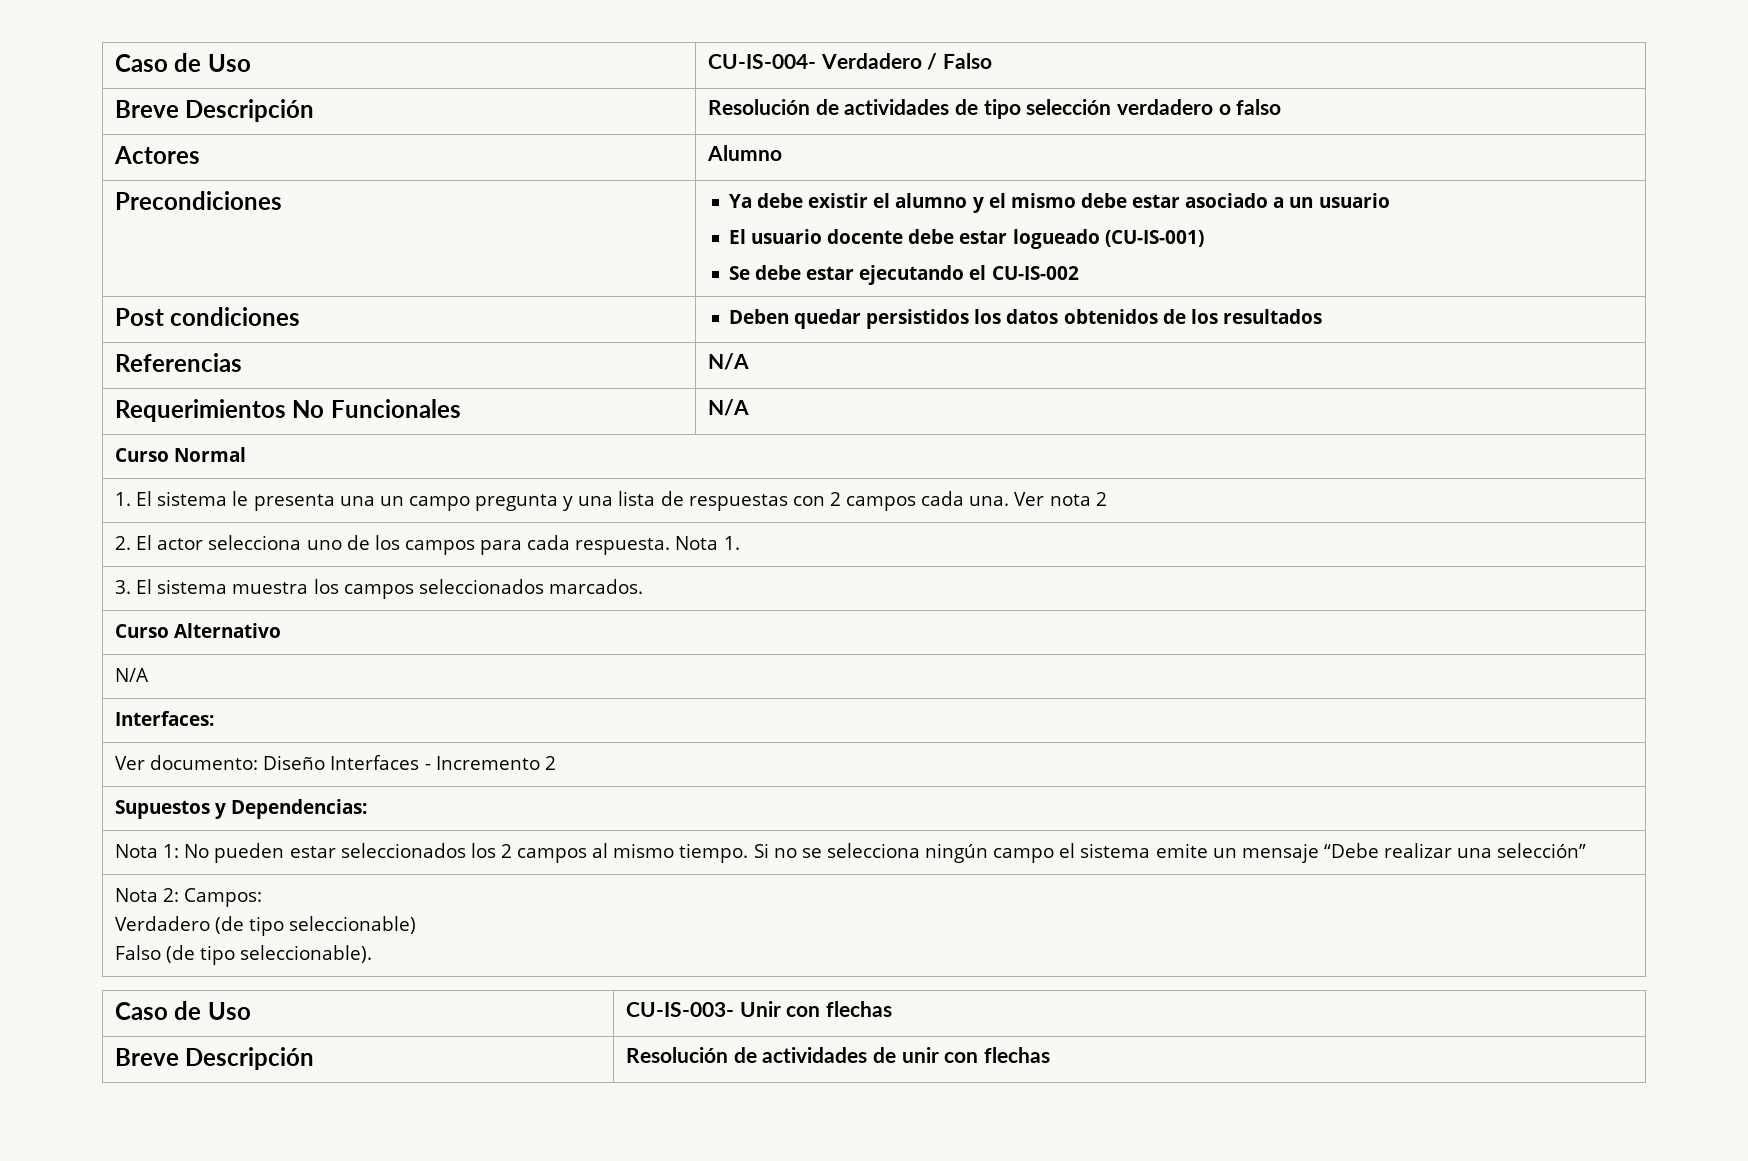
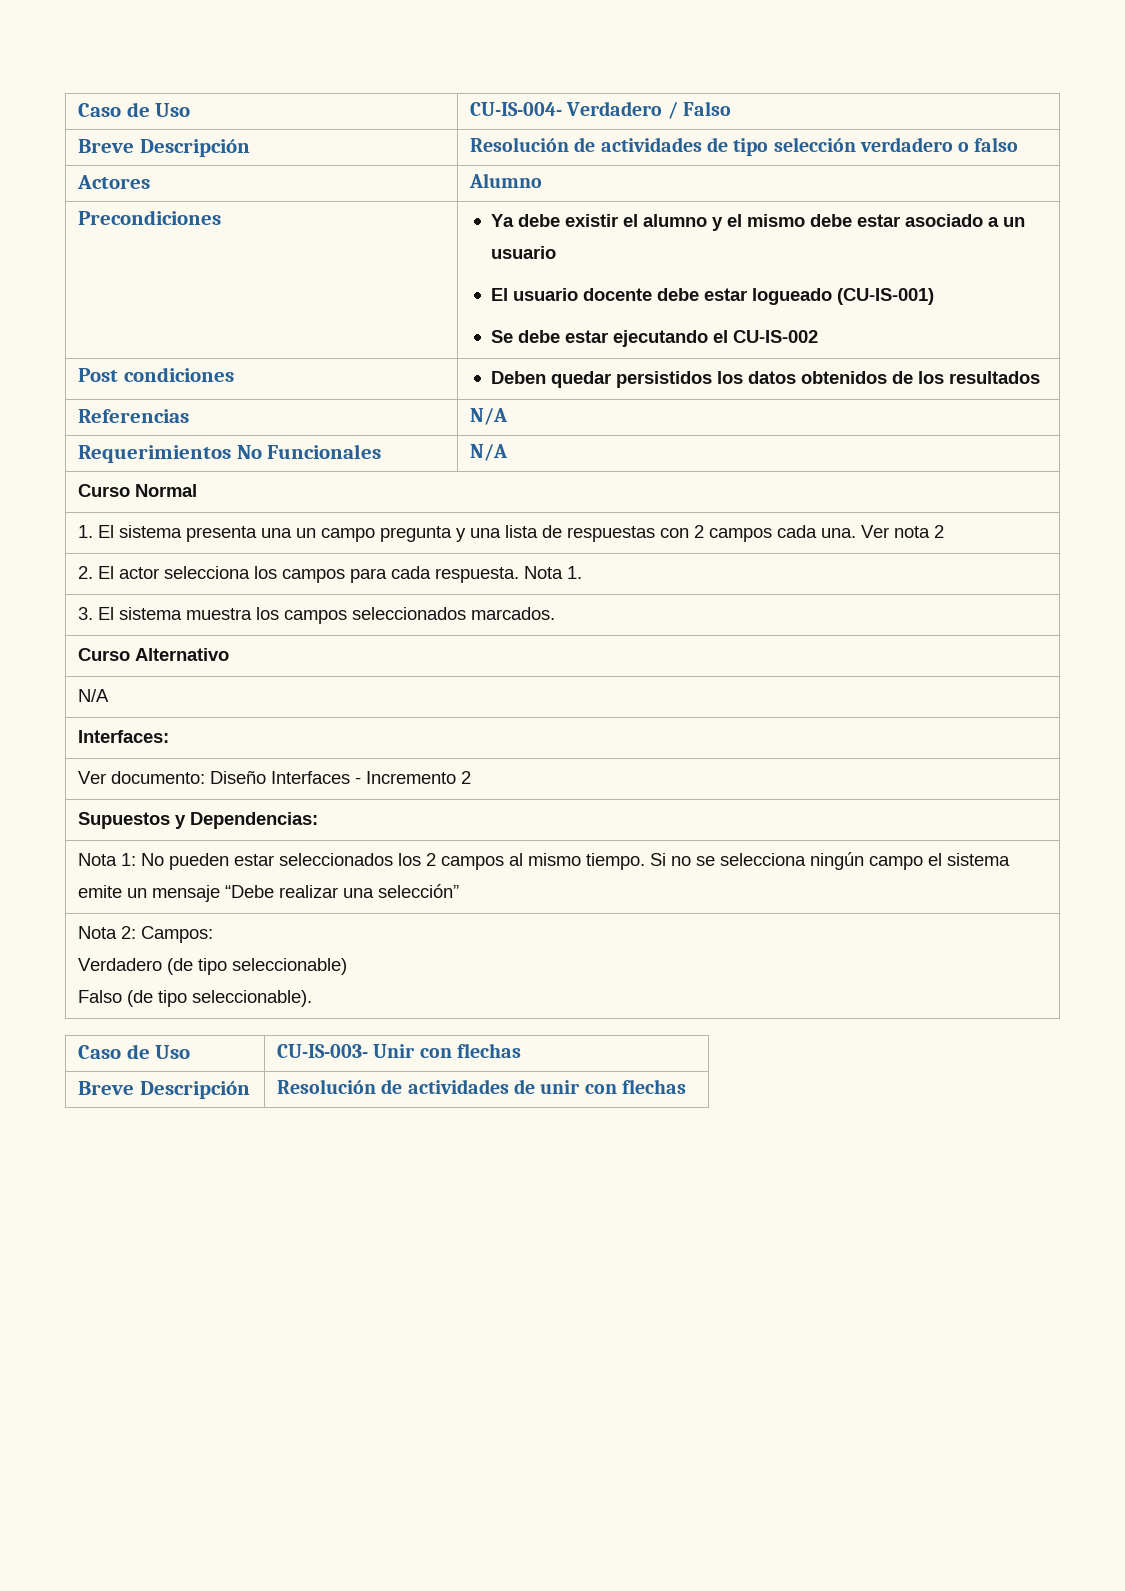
- 1. El sistema le presenta una un campo pregunta y una lista de respuestas con 2 campos cada una. Ver nota 2
+ 1. El sistema presenta una un campo pregunta y una lista de respuestas con 2 campos cada una. Ver nota 2
- 2. El actor selecciona uno de los campos para cada respuesta. Nota 1.
+ 2. El actor selecciona los campos para cada respuesta. Nota 1.

